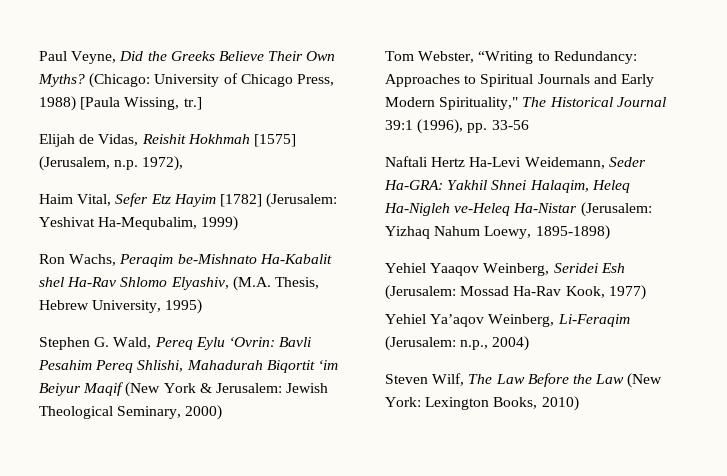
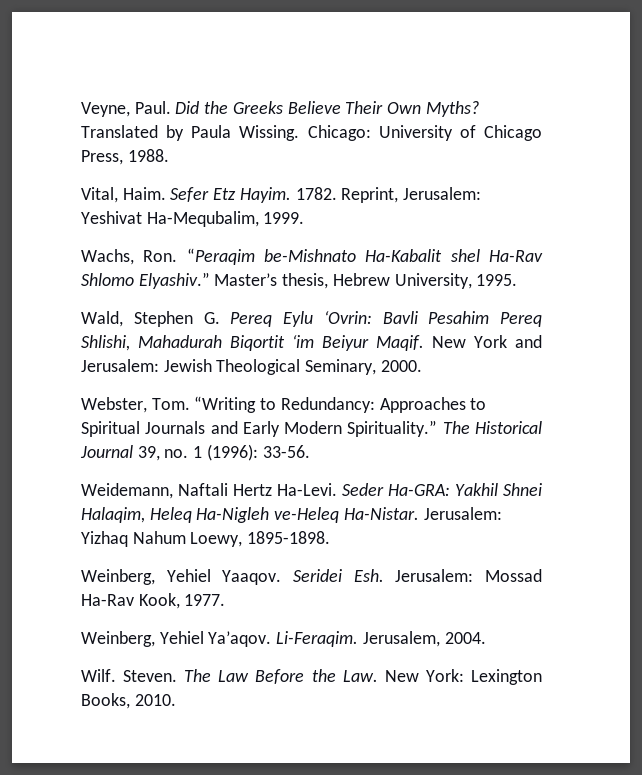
- Paul Veyne, Did the Greeks Believe Their Own Myths?
+ Veyne, Paul. Did the Greeks Believe Their Own Myths?
- (Chicago: University of Chicago Press, 1988) [Paula Wissing, tr.]
- Elijah de Vidas, Reishit Hokhmah [1575] (Jerusalem, n.p. 1972),
- Haim Vital, Sefer Etz Hayim [1782] (Jerusalem: Yeshivat Ha-Mequbalim, 1999)
- Ron Wachs, Peraqim be-Mishnato Ha-Kabalit shel Ha-Rav Shlomo Elyashiv, (M.A. Thesis, Hebrew University, 1995)
- Stephen G. Wald, Pereq Eylu ‘Ovrin: Bavli Pesahim Pereq Shlishi, Mahadurah Biqortit ‘im Beiyur Maqif (New York & Jerusalem: Jewish Theological Seminary, 2000)
- Tom Webster, “Writing to Redundancy: Approaches to Spiritual Journals and Early Modern Spirituality," The Historical Journal 39:1 (1996), pp. 33-56
- Naftali Hertz Ha-Levi Weidemann, Seder Ha-GRA: Yakhil Shnei Halaqim, Heleq Ha-Nigleh ve-Heleq Ha-Nistar (Jerusalem: Yizhaq Nahum Loewy, 1895-1898)
- Yehiel Yaaqov Weinberg, Seridei Esh (Jerusalem: Mossad Ha-Rav Kook, 1977)
- Yehiel Ya’aqov Weinberg, Li-Feraqim (Jerusalem: n.p., 2004)
- Steven Wilf, The Law Before the Law (New York: Lexington Books, 2010)
+ Translated by Paula Wissing. Chicago: University of Chicago Press, 1988.
+ Vital, Haim. Sefer Etz Hayim. 1782. Reprint, Jerusalem: Yeshivat Ha-Mequbalim, 1999.
+ Wachs, Ron. “Peraqim be-Mishnato Ha-Kabalit shel Ha-Rav Shlomo Elyashiv.” Master’s thesis, Hebrew University, 1995.
+ Wald, Stephen G. Pereq Eylu ‘Ovrin: Bavli Pesahim Pereq Shlishi, Mahadurah Biqortit ‘im Beiyur Maqif. New York and Jerusalem: Jewish Theological Seminary, 2000.
+ Webster, Tom. “Writing to Redundancy: Approaches to Spiritual Journals and Early Modern Spirituality.” The Historical Journal 39, no. 1 (1996): 33-56.
+ Weidemann, Naftali Hertz Ha-Levi. Seder Ha-GRA: Yakhil Shnei Halaqim, Heleq Ha-Nigleh ve-Heleq Ha-Nistar. Jerusalem: Yizhaq Nahum Loewy, 1895-1898.
+ Weinberg, Yehiel Yaaqov. Seridei Esh. Jerusalem: Mossad Ha-Rav Kook, 1977.
+ Weinberg, Yehiel Ya’aqov. Li-Feraqim. Jerusalem, 2004.
+ Wilf. Steven. The Law Before the Law. New York: Lexington Books, 2010.

